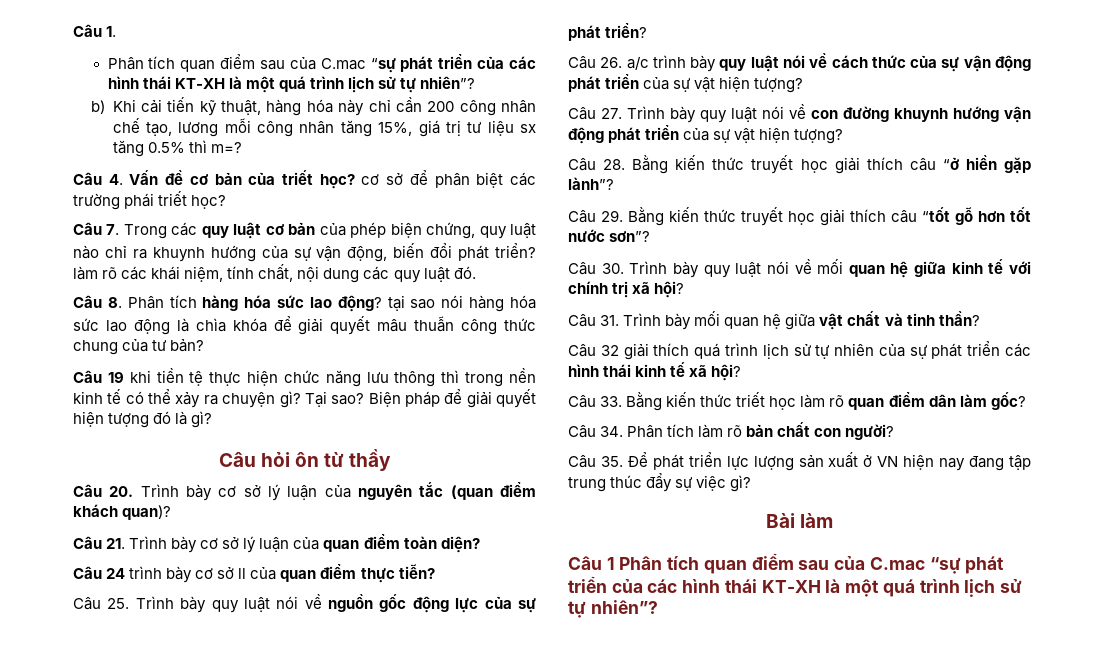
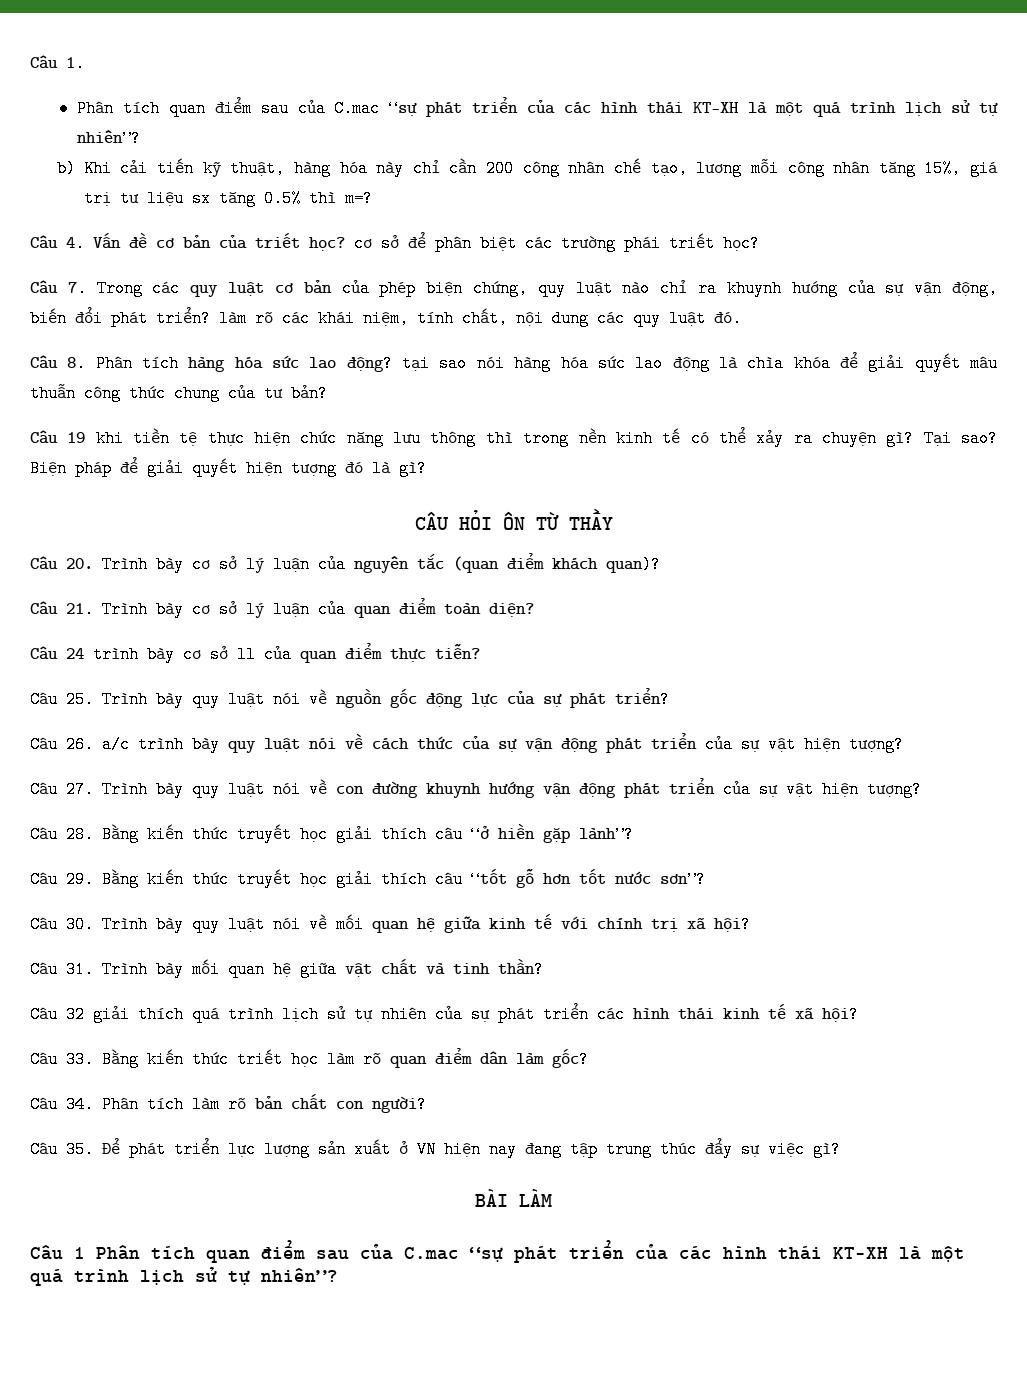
- Câu hỏi ôn từ thầy
+ CÂU HỎI ÔN TỪ THẦY
- Bài làm
+ BÀI LÀM

